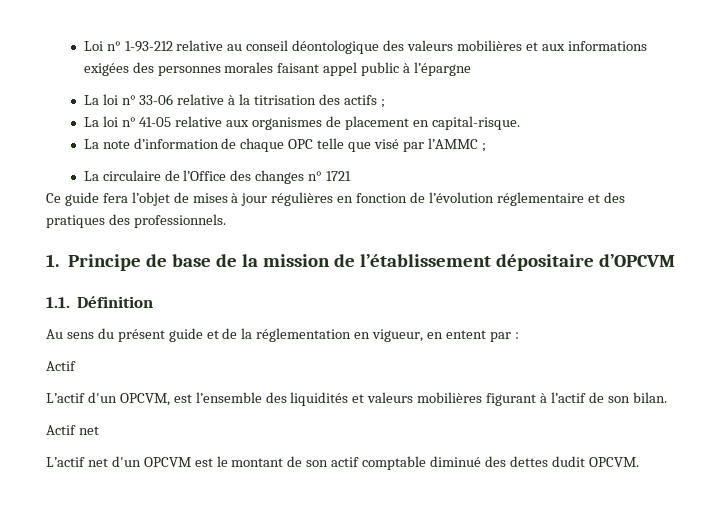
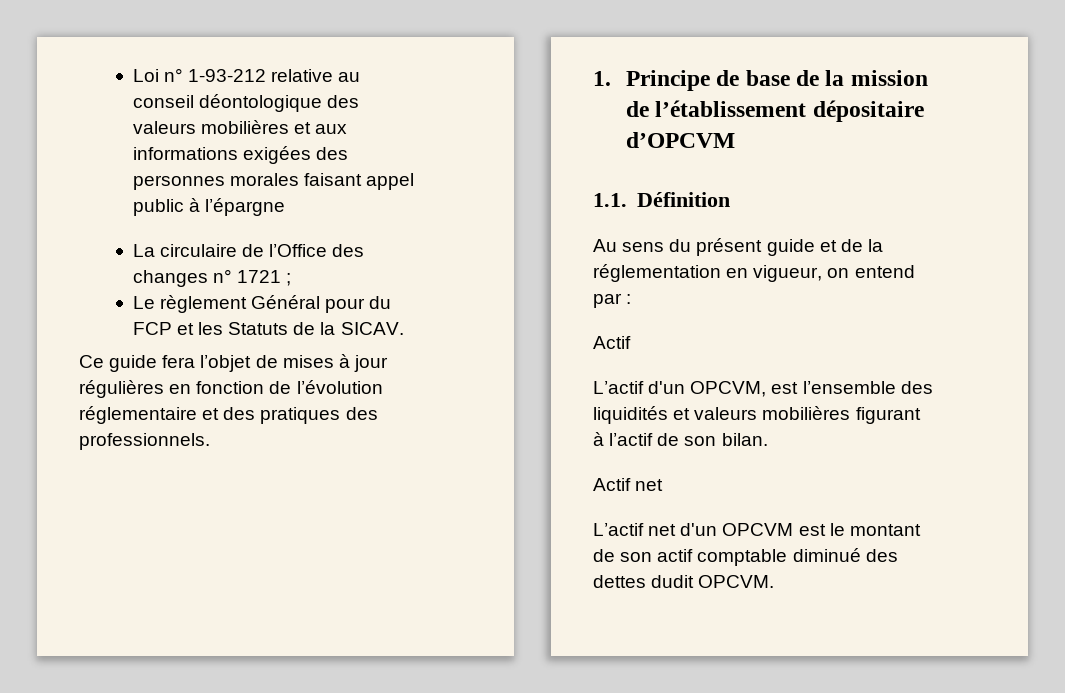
- La loi n° 33-06 relative à la titrisation des actifs ;
- La loi n° 41-05 relative aux organismes de placement en capital-risque.
- La note d’information de chaque OPC telle que visé par l’AMMC ;
- La circulaire de l’Office des changes n° 1721
+ La circulaire de l’Office des changes n° 1721 ;
+ Le règlement Général pour du FCP et les Statuts de la SICAV.
- Au sens du présent guide et de la réglementation en vigueur, en entent par :
+ Au sens du présent guide et de la réglementation en vigueur, on entend par :

